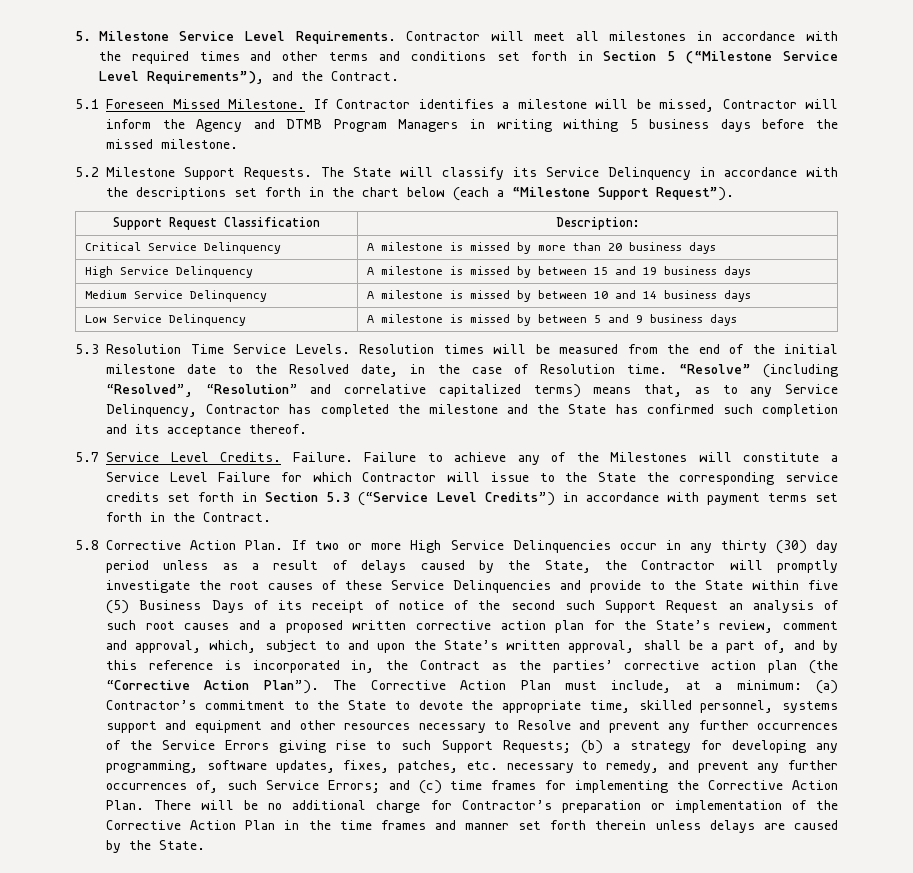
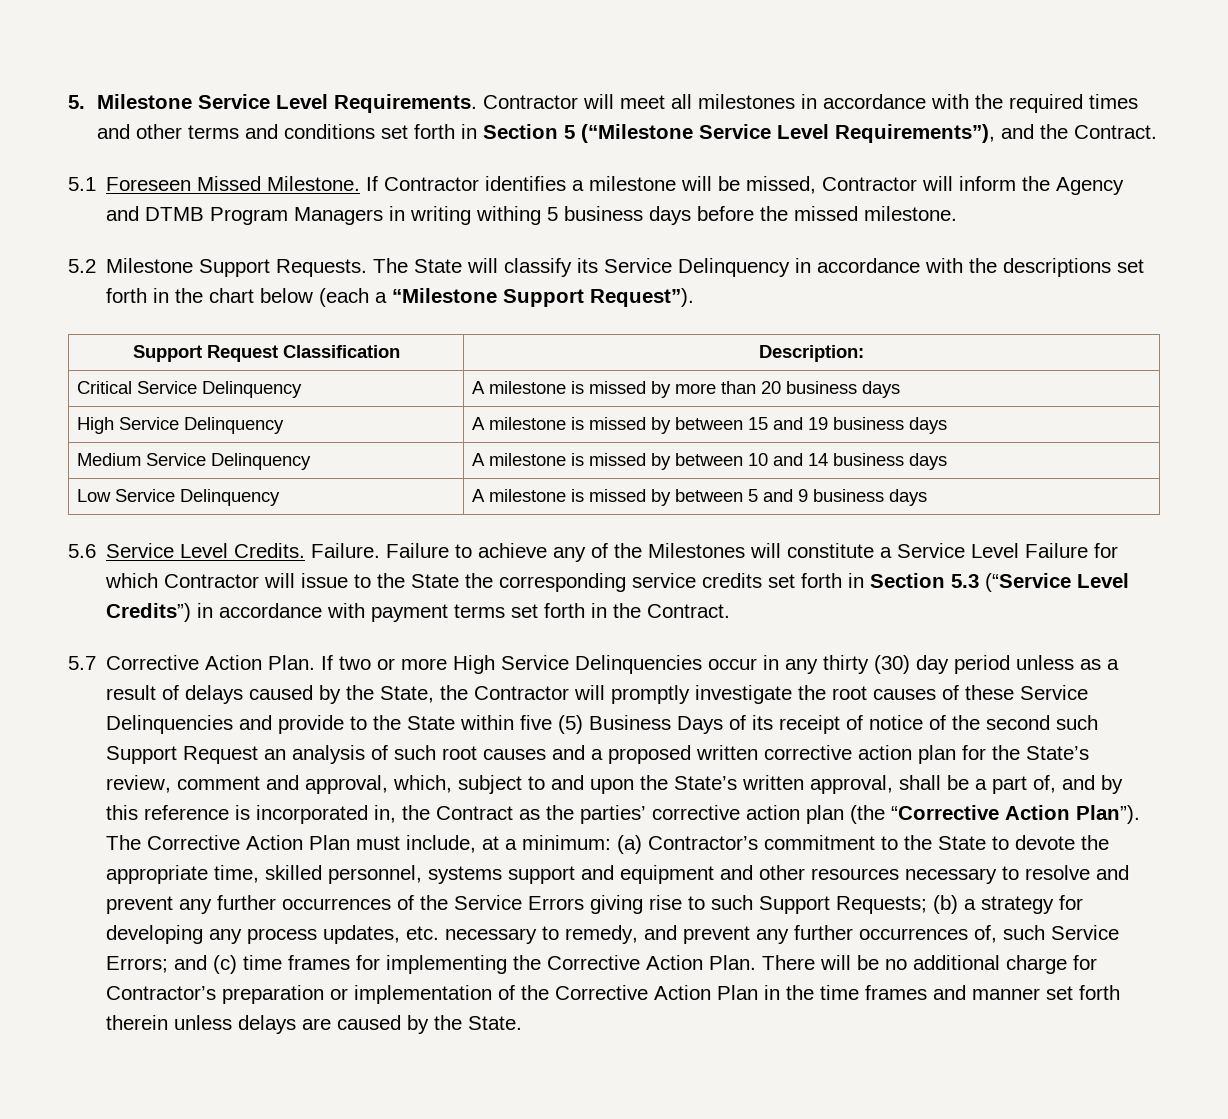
- 5.3 Resolution Time Service Levels. Resolution times will be measured from the end of the initial milestone date to the Resolved date, in the case of Resolution time. “Resolve” (including “Resolved”, “Resolution” and correlative capitalized terms) means that, as to any Service Delinquency, Contractor has completed the milestone and the State has confirmed such completion and its acceptance thereof.
- 5.7 Service Level Credits.
+ 5.6 Service Level Credits.
- 5.8 Corrective Action Plan.
+ 5.7 Corrective Action Plan.
- (a) Contractor’s commitment to the State to devote the appropriate time, skilled personnel, systems support and equipment and other resources necessary to Resolve and prevent any further occurrences of the Service Errors giving rise to such Support Requests;
+ (a) Contractor’s commitment to the State to devote the appropriate time, skilled personnel, systems support and equipment and other resources necessary to resolve and prevent any further occurrences of the Service Errors giving rise to such Support Requests;
- (b) a strategy for developing any programming, software updates, fixes, patches, etc. necessary to remedy, and prevent any further occurrences of, such Service Errors;
+ (b) a strategy for developing any process updates, etc. necessary to remedy, and prevent any further occurrences of, such Service Errors;

